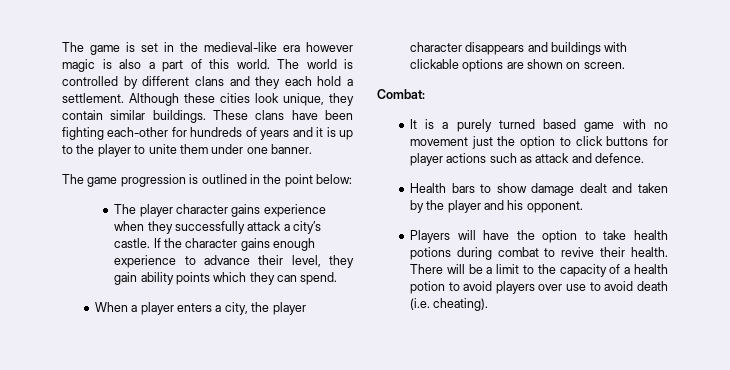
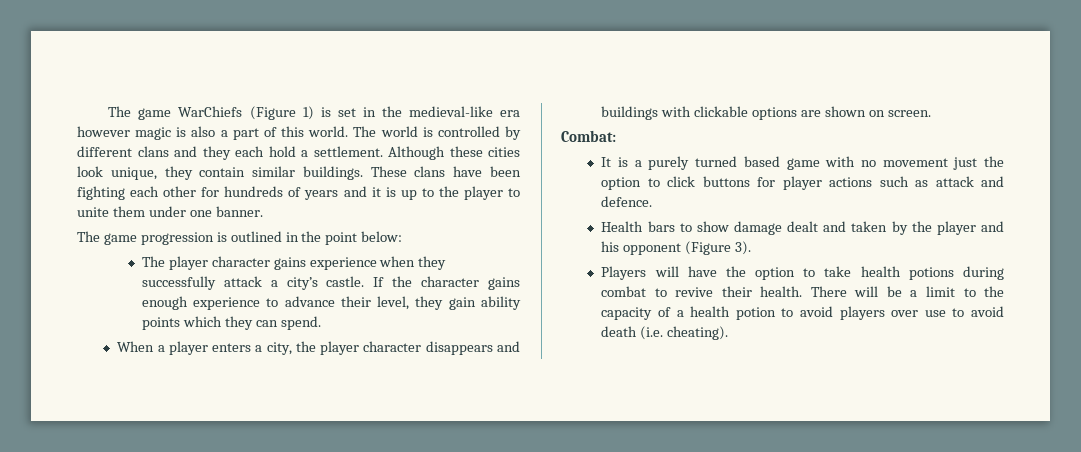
- The game is set in the medieval-like era however magic is also a part of this world.
+ The game WarChiefs (Figure 1) is set in the medieval-like era however magic is also a part of this world.
- These clans have been fighting each-other for hundreds of years and it is up to the player to unite them under one banner.
+ These clans have been fighting each other for hundreds of years and it is up to the player to unite them under one banner.
- Health bars to show damage dealt and taken by the player and his opponent.
+ Health bars to show damage dealt and taken by the player and his opponent (Figure 3).

